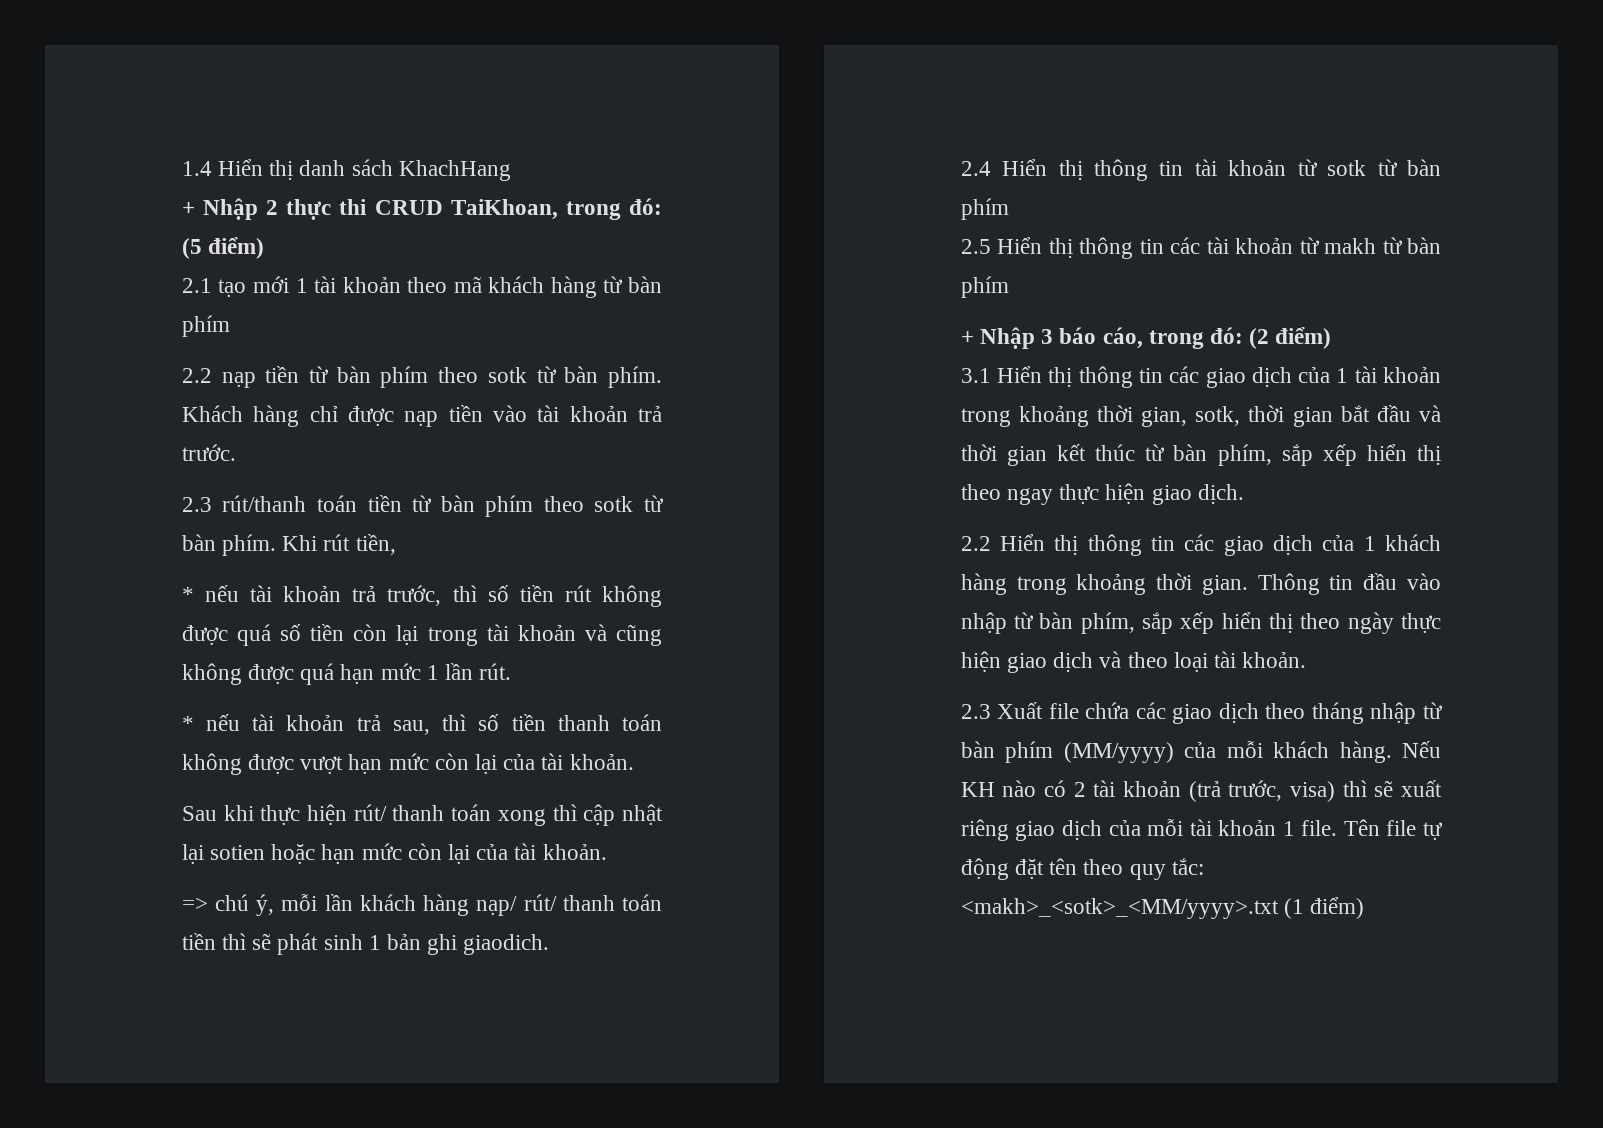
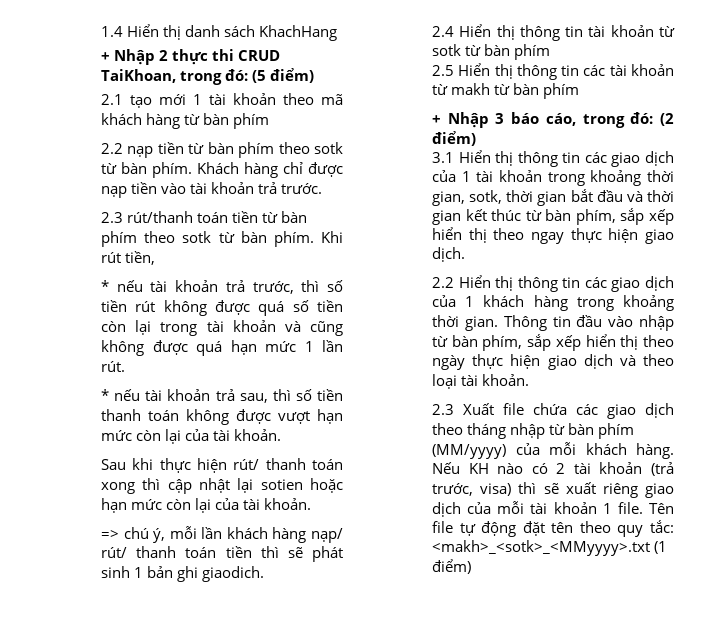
- Tên file tự động đặt tên theo quy tắc: <makh>_<sotk>_<MM/yyyy>.txt (1 điểm)
+ Tên file tự động đặt tên theo quy tắc: <makh>_<sotk>_<MMyyyy>.txt (1 điểm)

